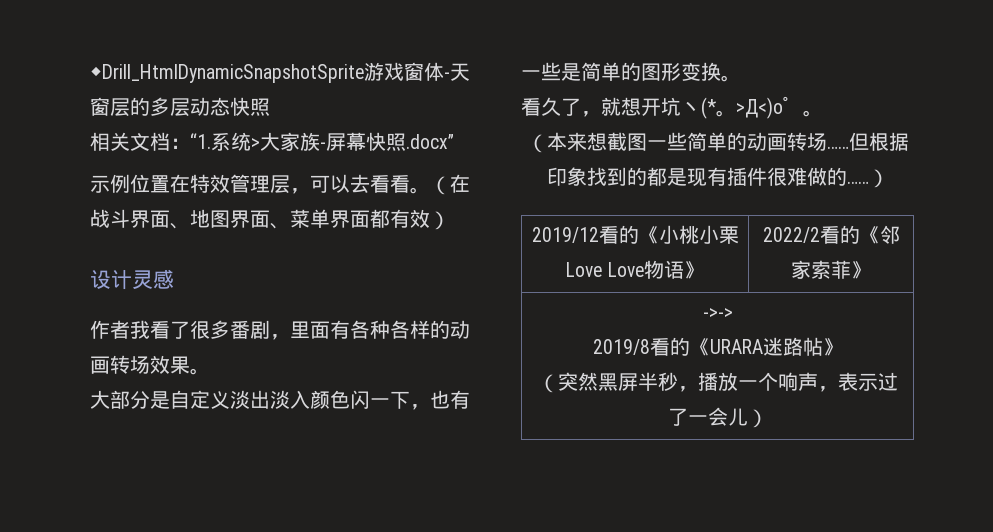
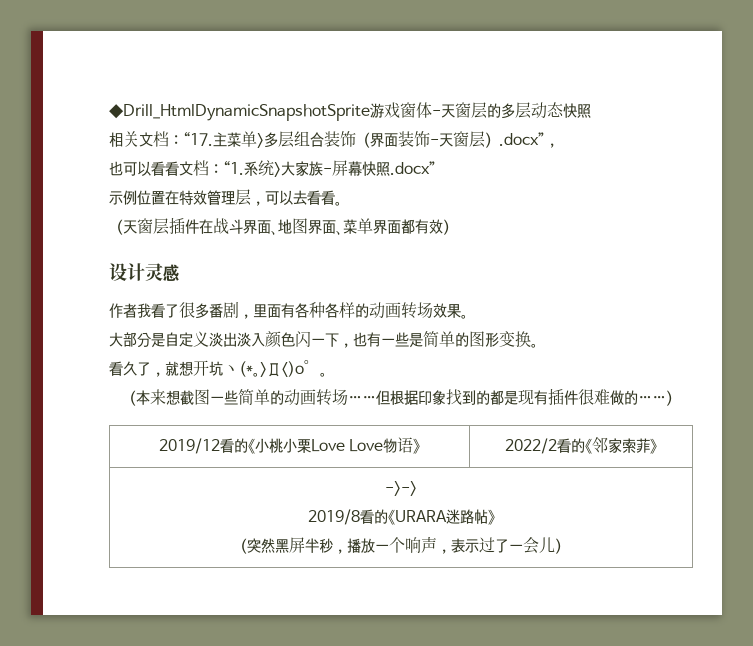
- 相关文档：“1.系统>大家族-屏幕快照.docx”
+ 相关文档：“17.主菜单>多层组合装饰（界面装饰-天窗层）.docx”，
+ 也可以看看文档：“1.系统>大家族-屏幕快照.docx”
- 示例位置在特效管理层，可以去看看。（在战斗界面、地图界面、菜单界面都有效）
+ 示例位置在特效管理层，可以去看看。
+ （天窗层插件在战斗界面、地图界面、菜单界面都有效）

